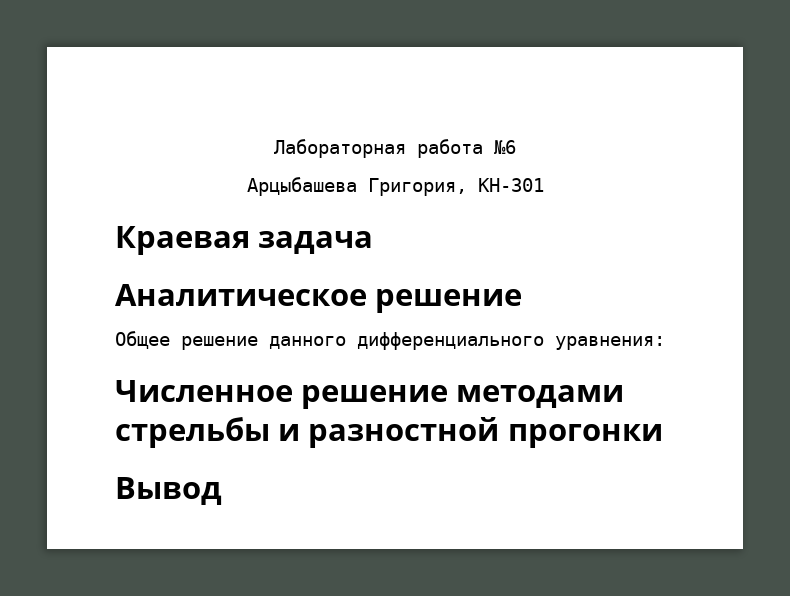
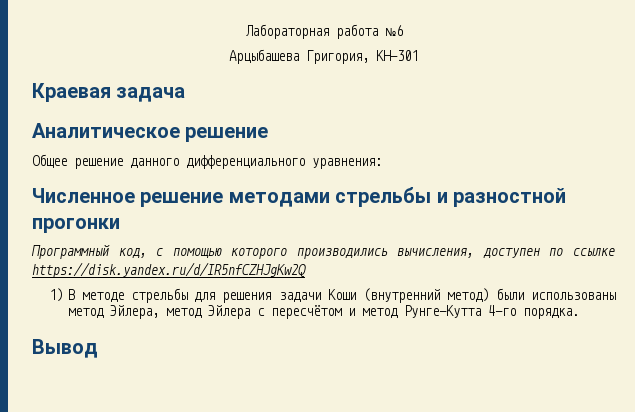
+ Программный код, с помощью которого производились вычисления, доступен по ссылке https://disk.yandex.ru/d/IR5nfCZHJgKw2Q
+ 1) В методе стрельбы для решения задачи Коши (внутренний метод) были использованы метод Эйлера, метод Эйлера с пересчётом и метод Рунге-Кутта 4-го порядка.

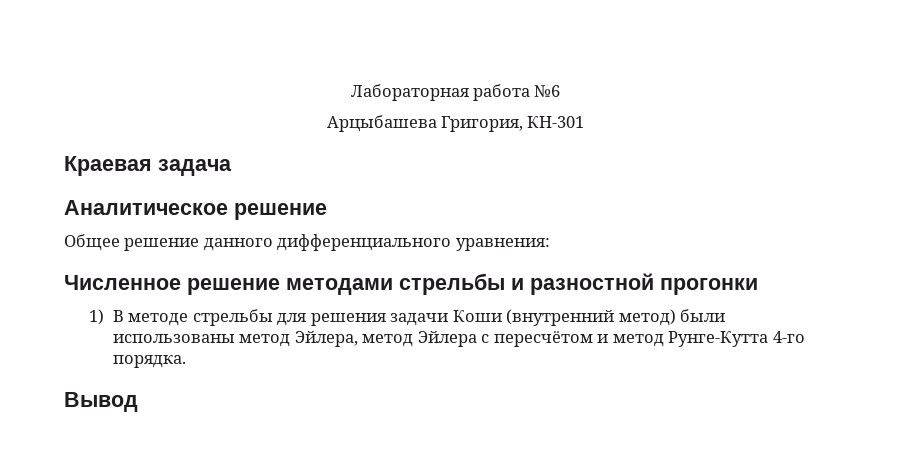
- Программный код, с помощью которого производились вычисления, доступен по ссылке https://disk.yandex.ru/d/IR5nfCZHJgKw2Q

